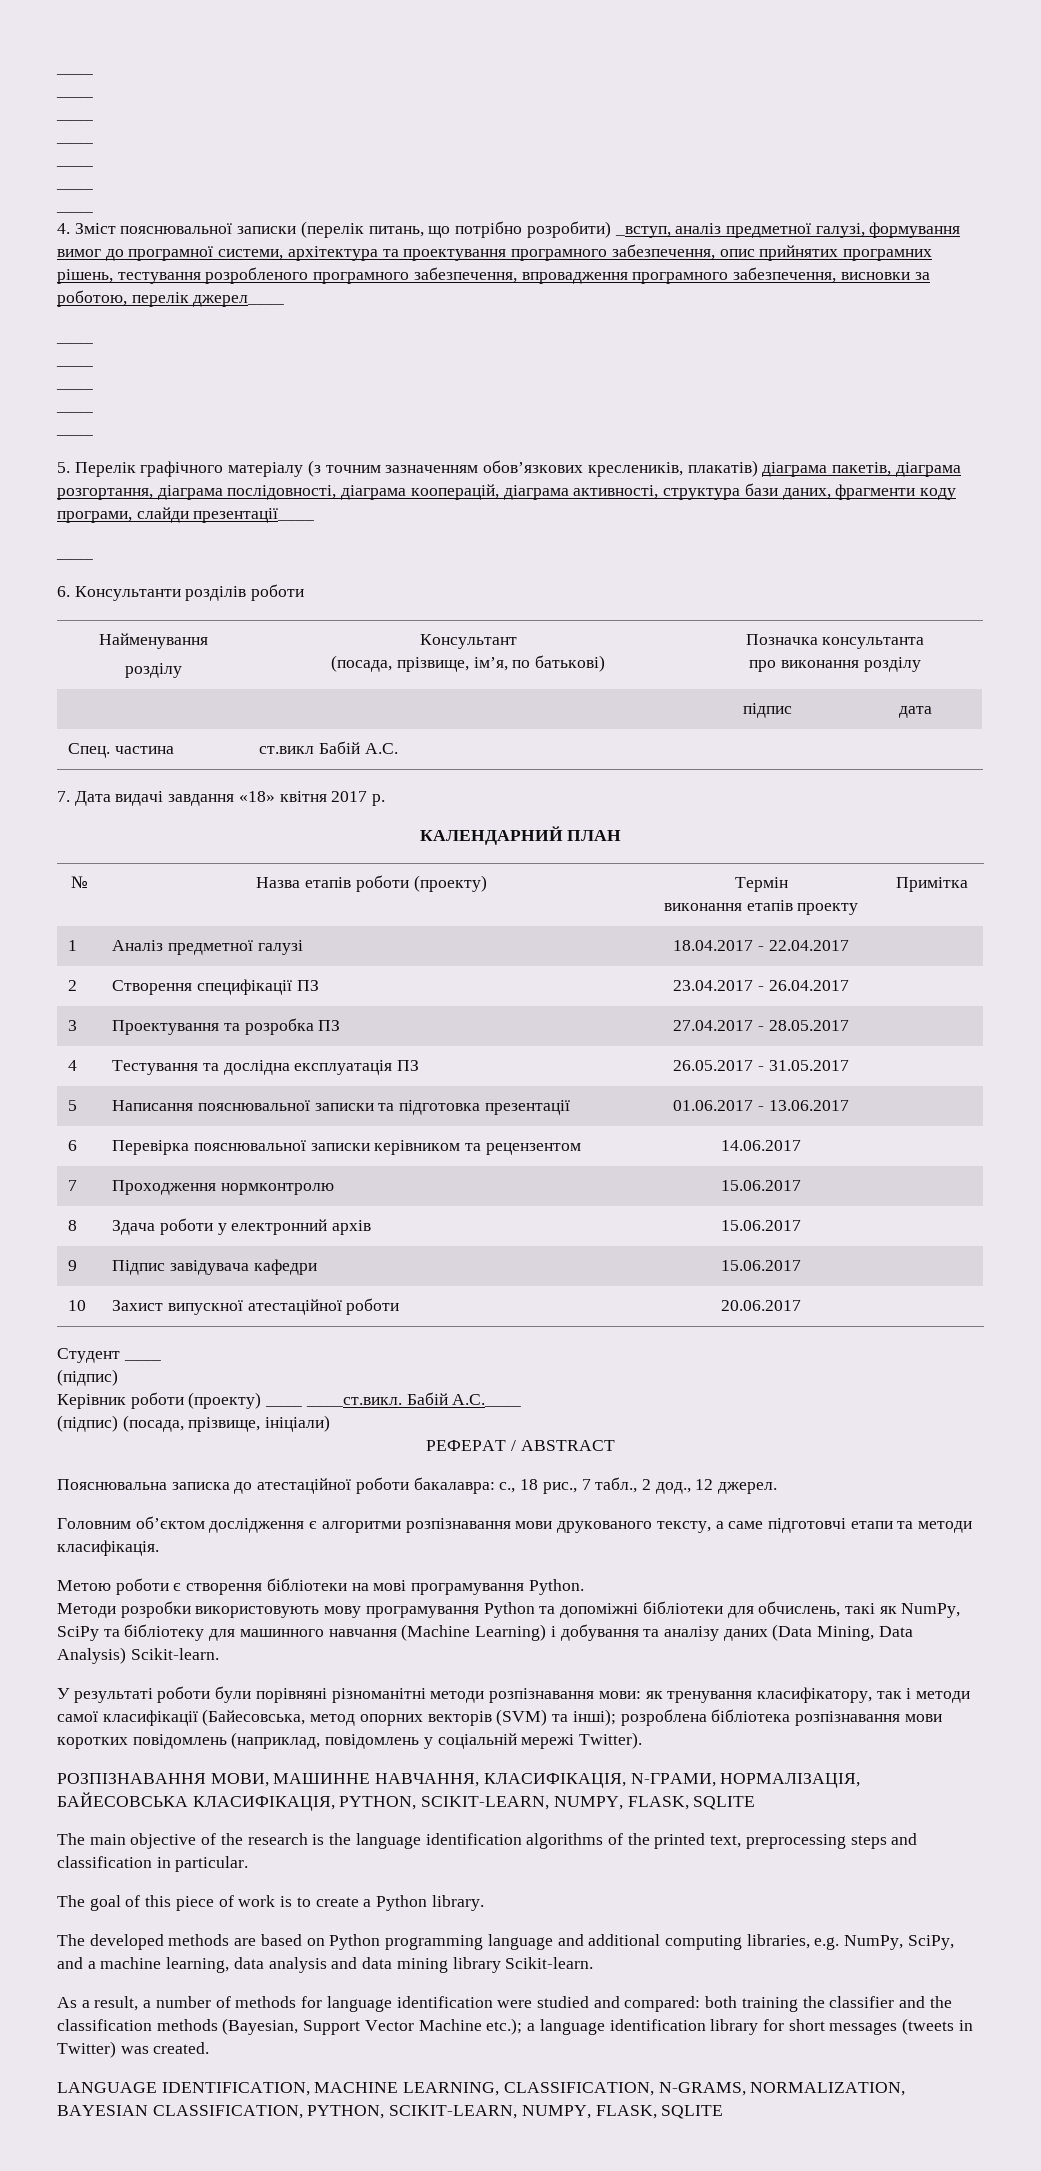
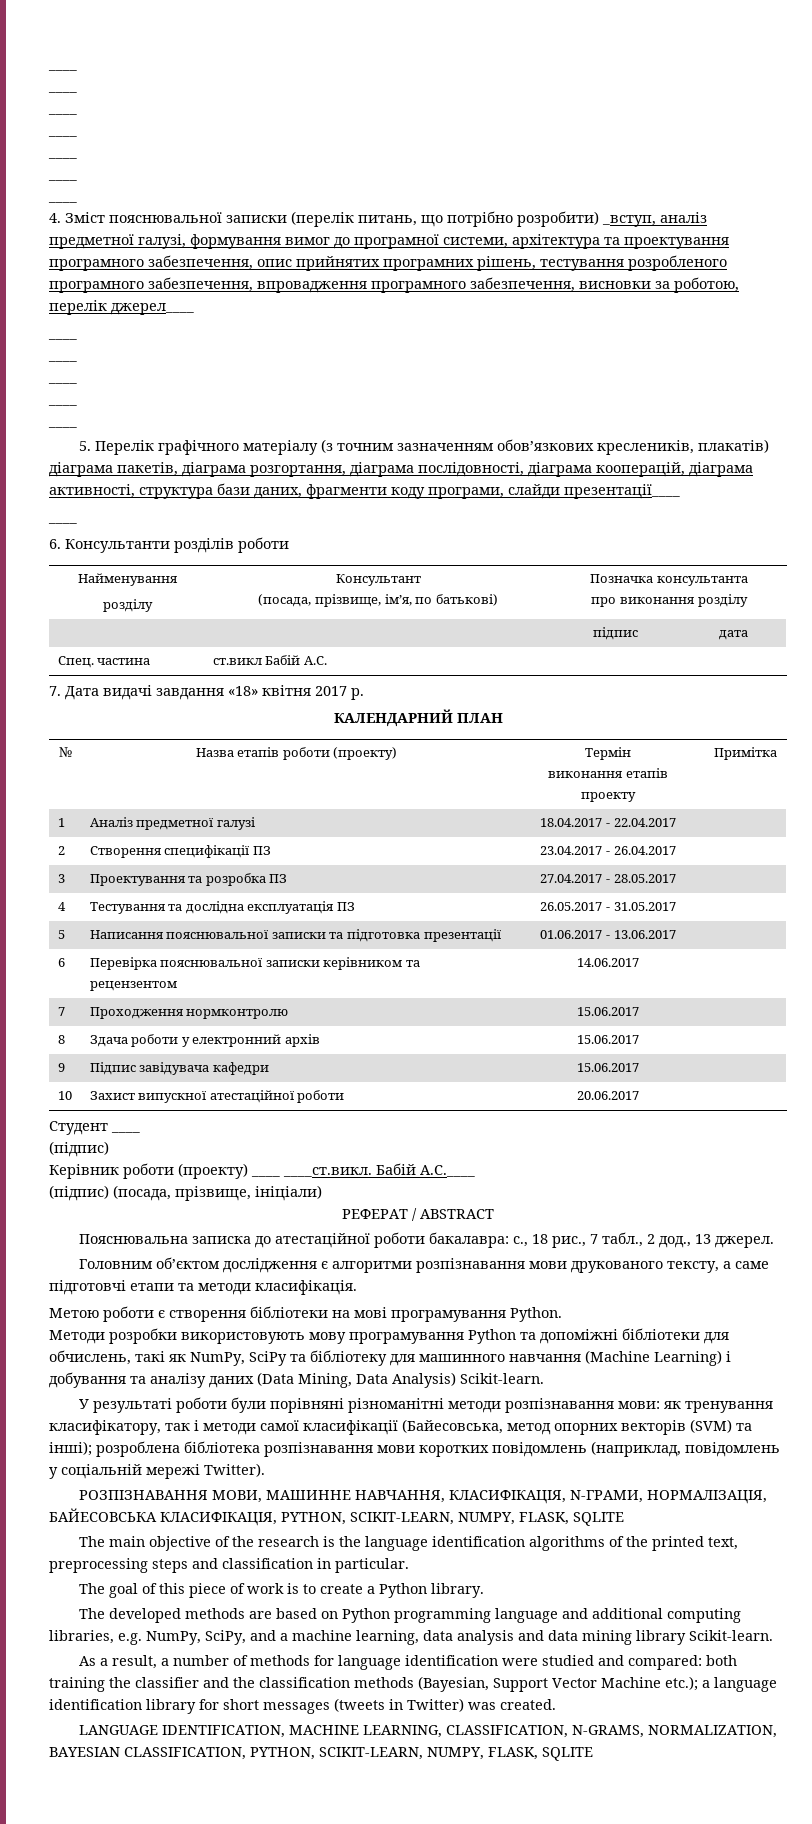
- Пояснювальна записка до атестаційної роботи бакалавра: с., 18 рис., 7 табл., 2 дод., 12 джерел.
+ Пояснювальна записка до атестаційної роботи бакалавра: с., 18 рис., 7 табл., 2 дод., 13 джерел.

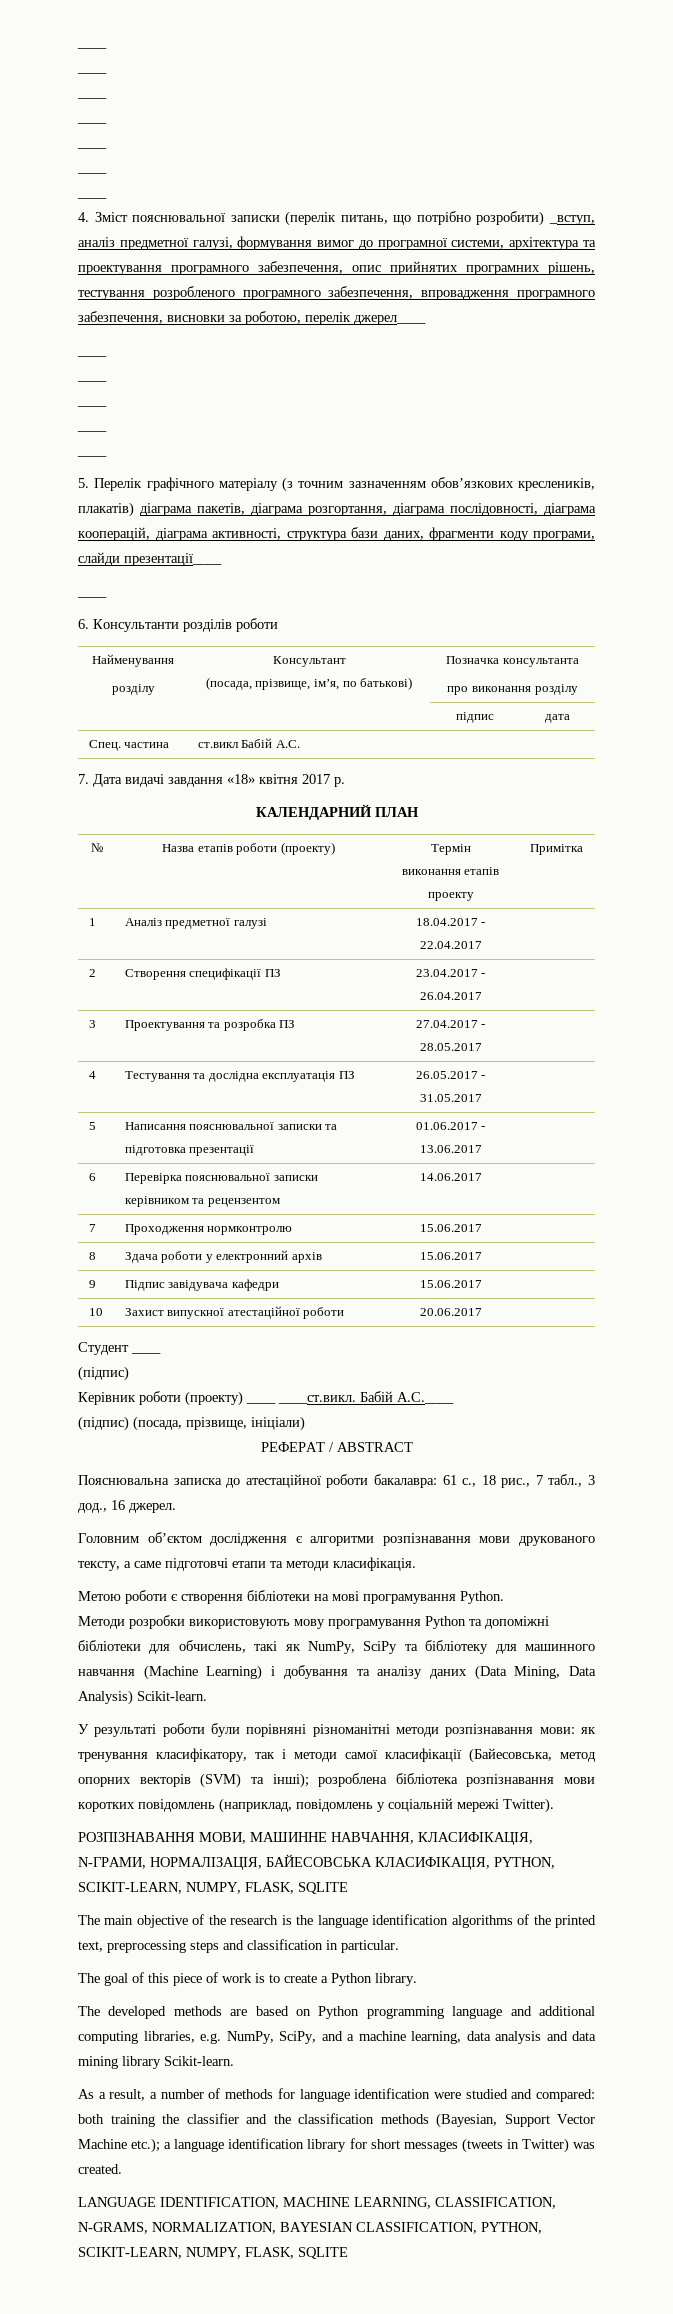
- Пояснювальна записка до атестаційної роботи бакалавра: с., 18 рис., 7 табл., 2 дод., 13 джерел.
+ Пояснювальна записка до атестаційної роботи бакалавра: 61 с., 18 рис., 7 табл., 3 дод., 16 джерел.

